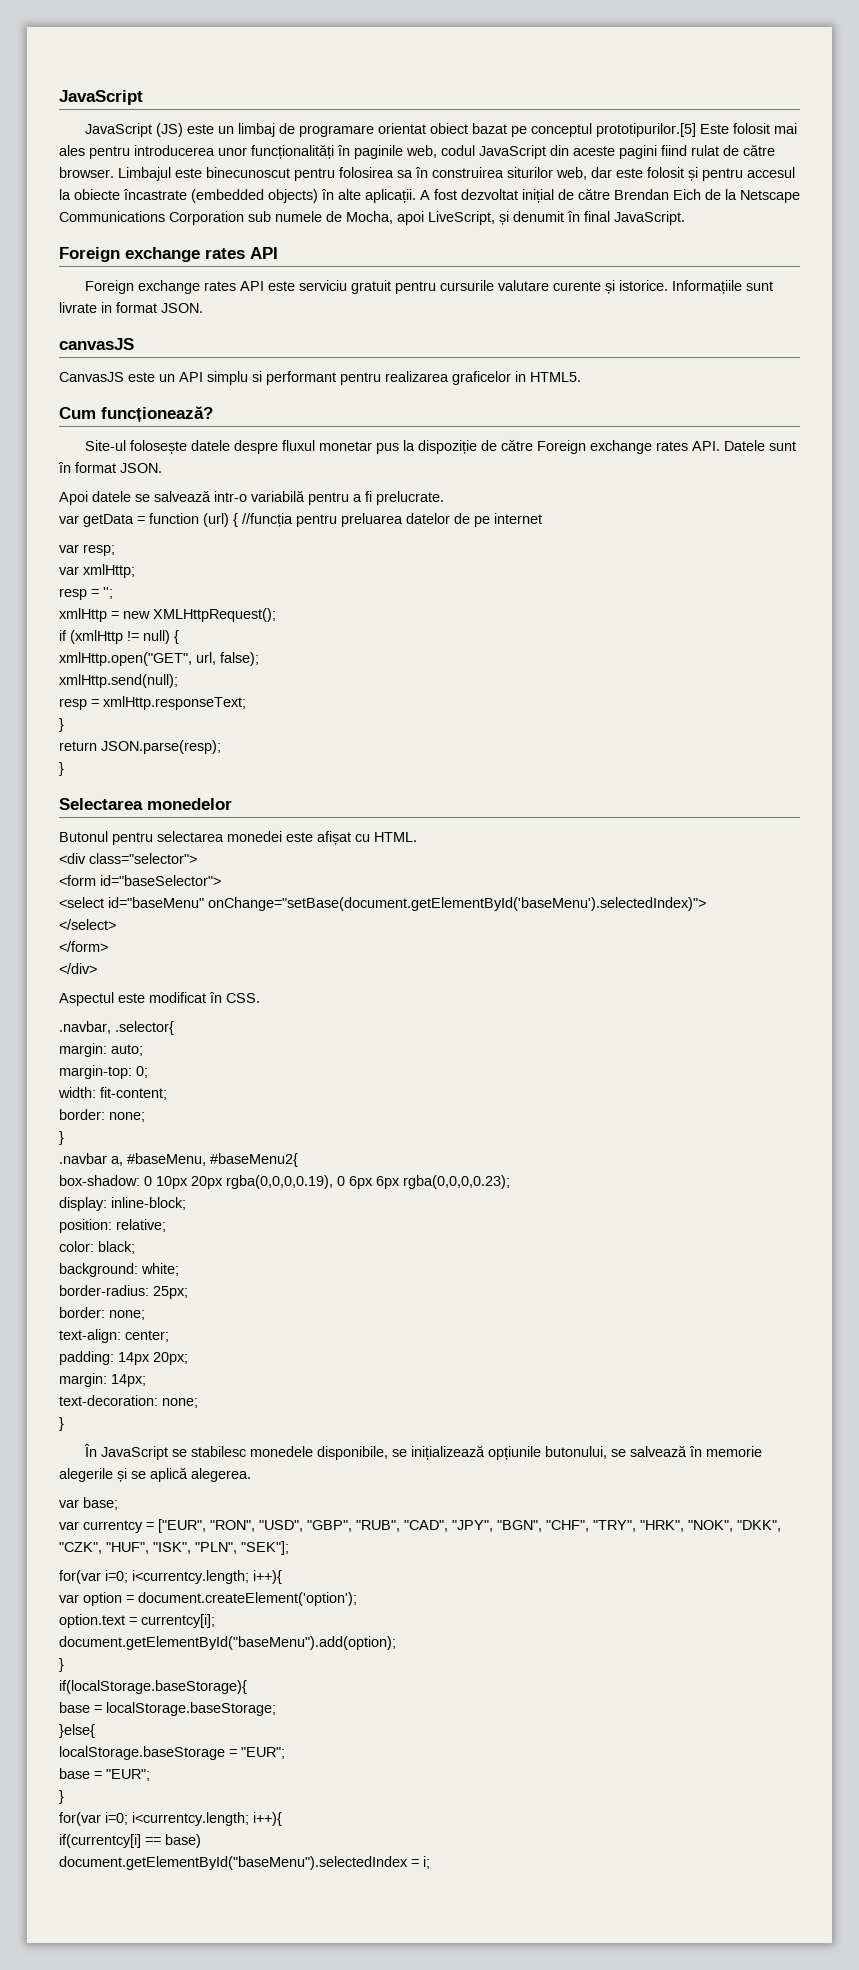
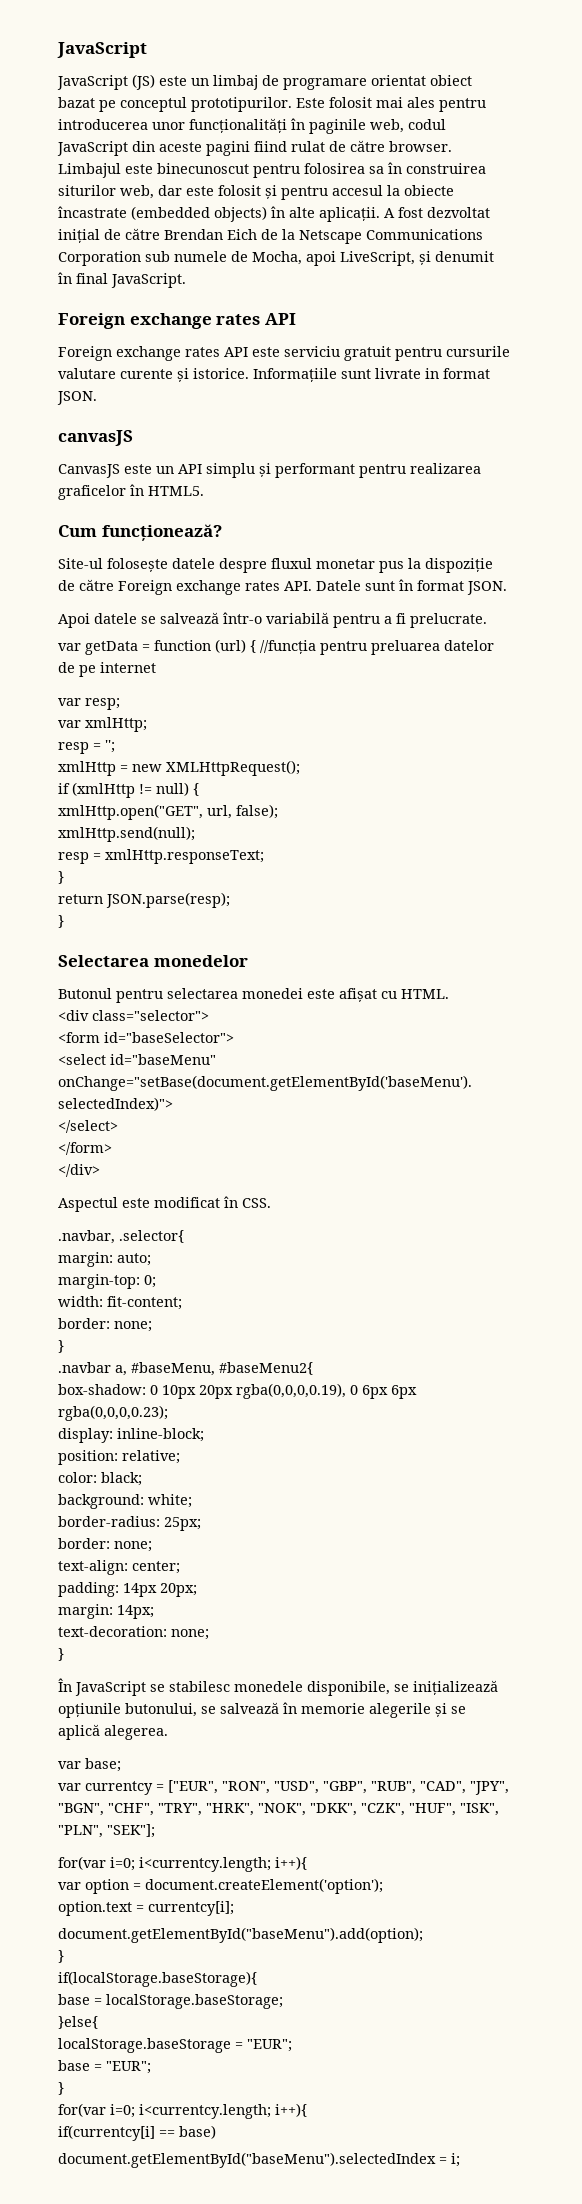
- JavaScript (JS) este un limbaj de programare orientat obiect bazat pe conceptul prototipurilor.[5] Este folosit mai ales pentru introducerea unor funcționalități în paginile web, codul JavaScript din aceste pagini fiind rulat de către browser.
+ JavaScript (JS) este un limbaj de programare orientat obiect bazat pe conceptul prototipurilor. Este folosit mai ales pentru introducerea unor funcționalități în paginile web, codul JavaScript din aceste pagini fiind rulat de către browser.
- CanvasJS este un API simplu si performant pentru realizarea graficelor in HTML5.
+ CanvasJS este un API simplu și performant pentru realizarea graficelor în HTML5.
- Apoi datele se salvează intr-o variabilă pentru a fi prelucrate.
+ Apoi datele se salvează într-o variabilă pentru a fi prelucrate.

